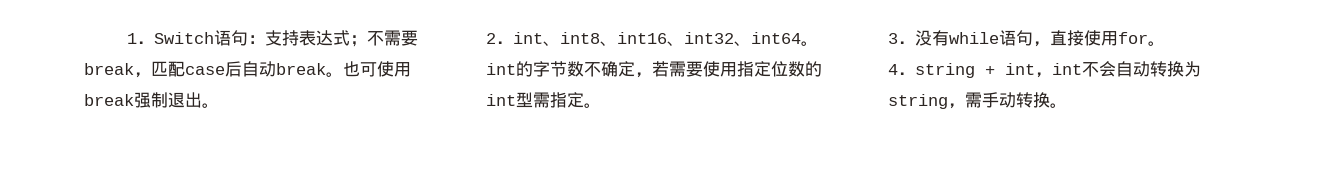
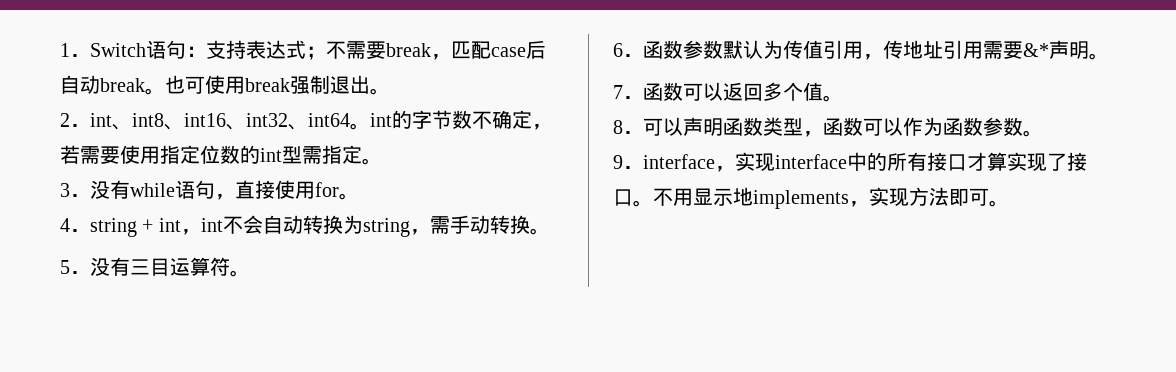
+ 5．没有三目运算符。
+ 6．函数参数默认为传值引用，传地址引用需要&*声明。
+ 7．函数可以返回多个值。
+ 8．可以声明函数类型，函数可以作为函数参数。
+ 9．interface，实现interface中的所有接口才算实现了接口。不用显示地implements，实现方法即可。

